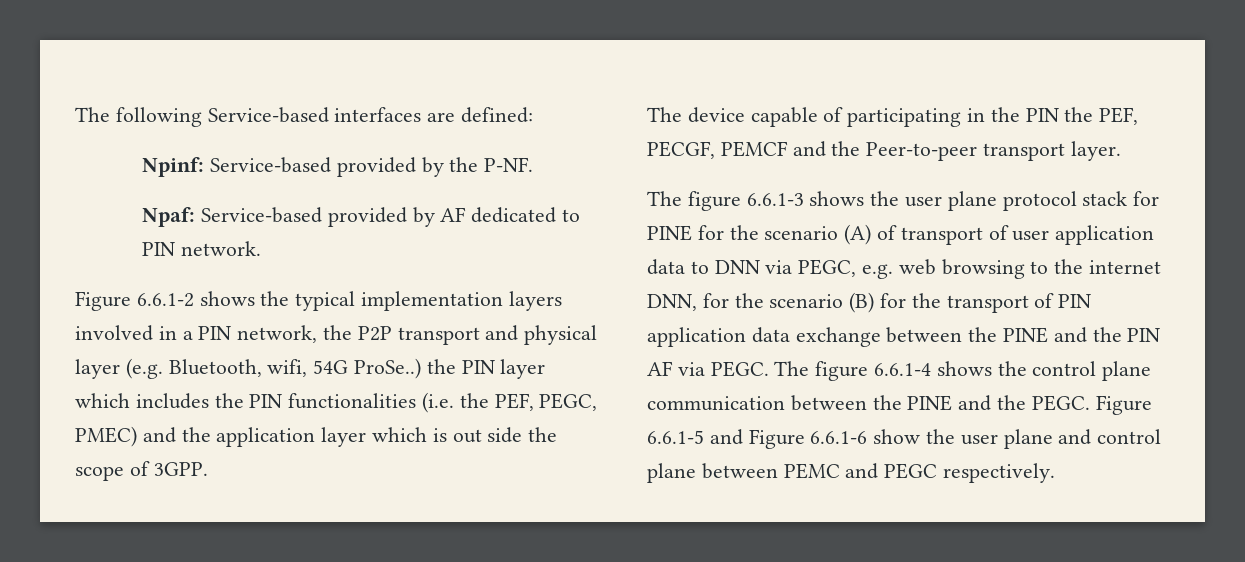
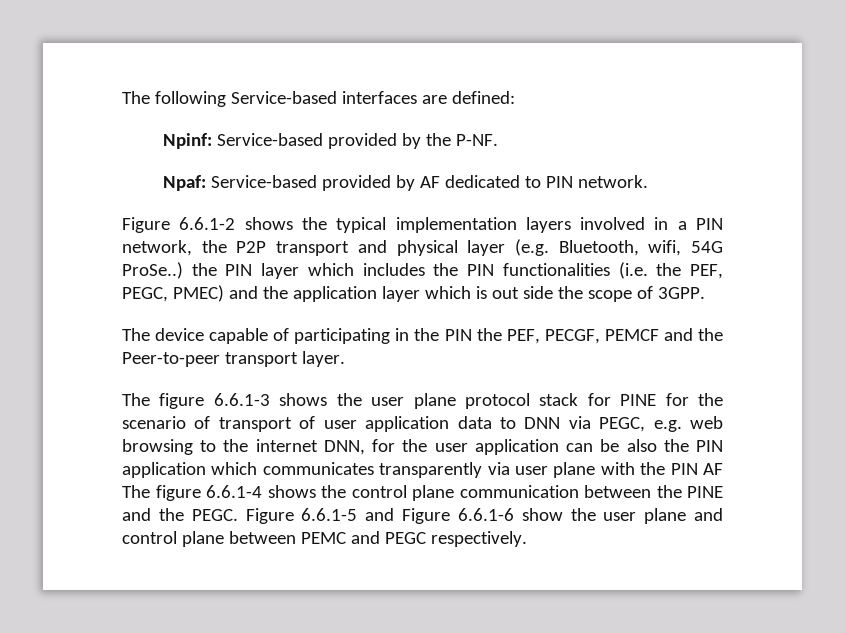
- The figure 6.6.1-3 shows the user plane protocol stack for PINE for the scenario (A) of transport of user application data to DNN via PEGC, e.g. web browsing to the internet DNN, for the scenario (B) for the transport of PIN application data exchange between the PINE and the PIN AF via PEGC. The figure 6.6.1-4 shows the control plane communication between the PINE and the PEGC.
+ The figure 6.6.1-3 shows the user plane protocol stack for PINE for the scenario of transport of user application data to DNN via PEGC, e.g. web browsing to the internet DNN, for the user application can be also the PIN application which communicates transparently via user plane with the PIN AF The figure 6.6.1-4 shows the control plane communication between the PINE and the PEGC.

